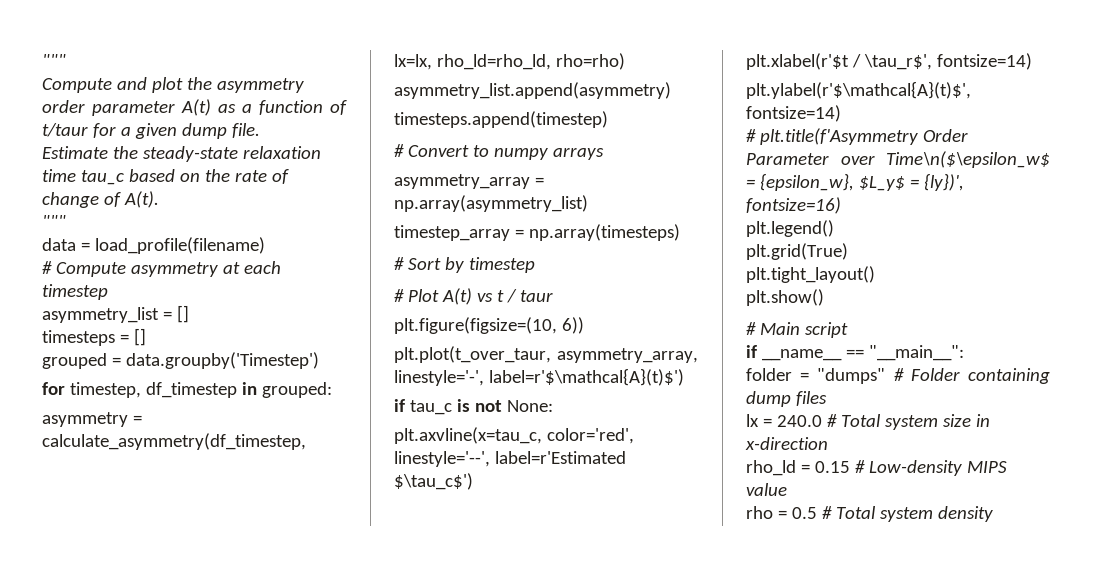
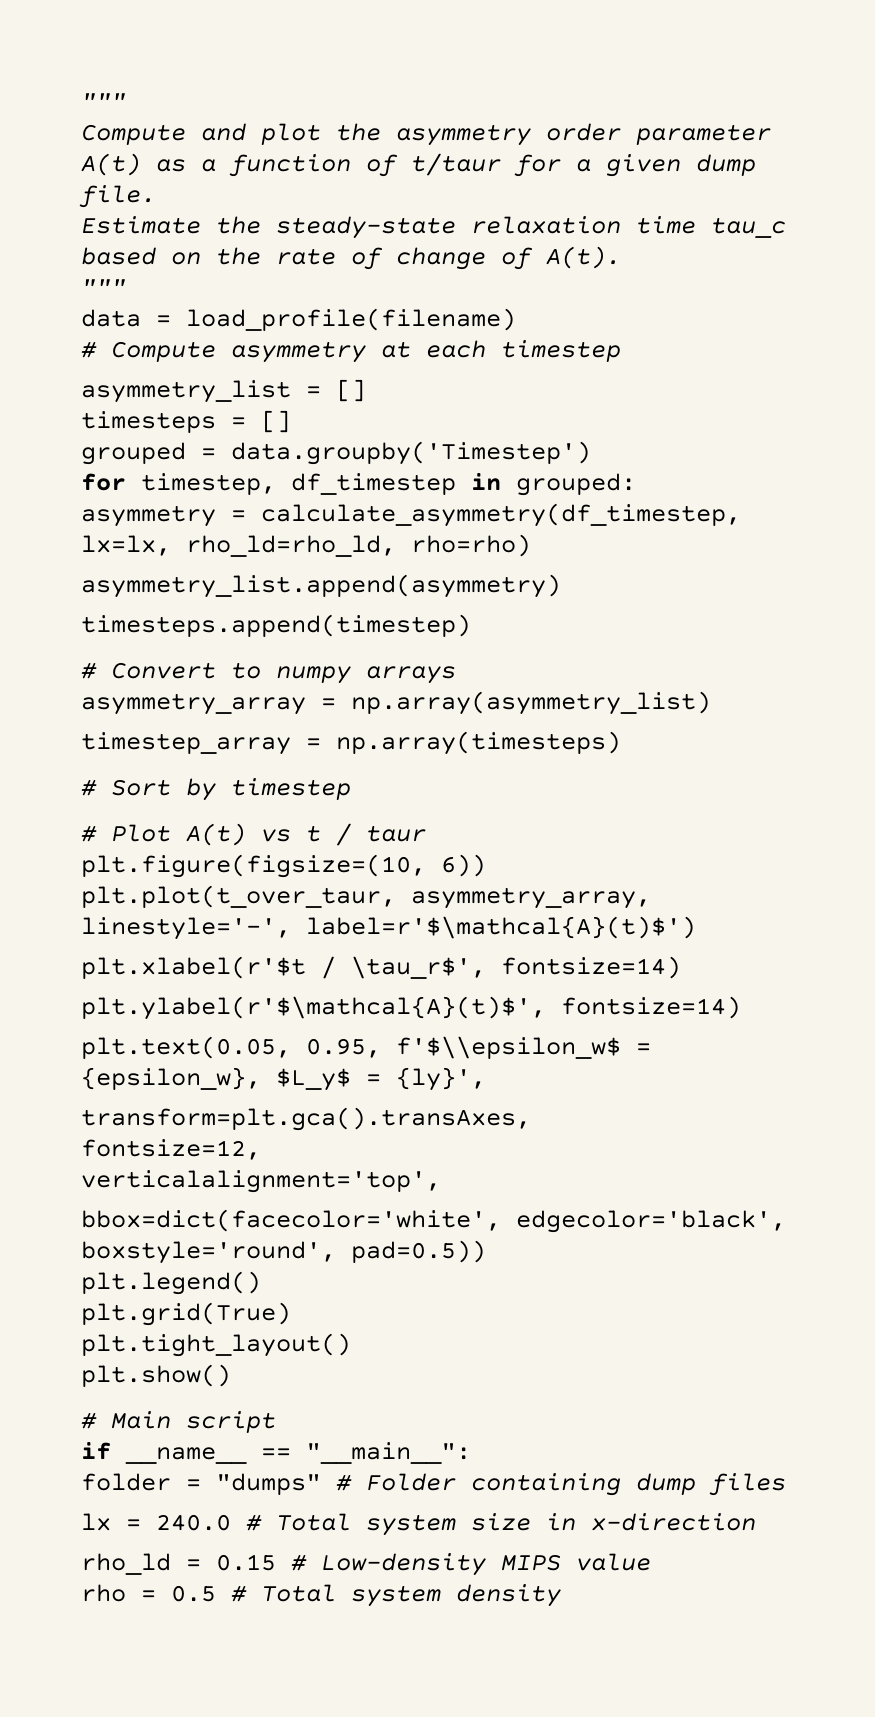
- if tau_c is not None:
- plt.axvline(x=tau_c, color='red', linestyle='--', label=r'Estimated $\tau_c$')
- # plt.title(f'Asymmetry Order Parameter over Time\n($\epsilon_w$ = {epsilon_w}, $L_y$ = {ly})', fontsize=16)
+ plt.text(0.05, 0.95, f'$\\epsilon_w$ = {epsilon_w}, $L_y$ = {ly}',
+ transform=plt.gca().transAxes,
+ fontsize=12,
+ verticalalignment='top',
+ bbox=dict(facecolor='white', edgecolor='black', boxstyle='round', pad=0.5))

